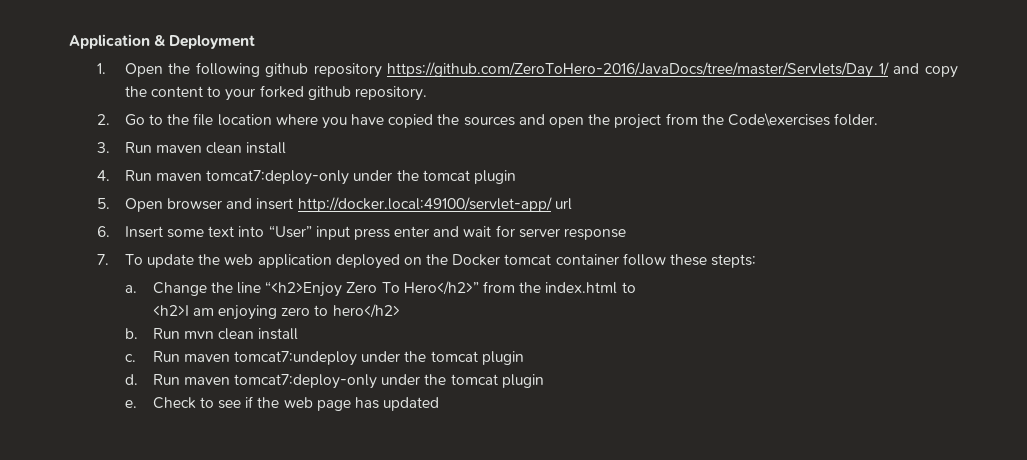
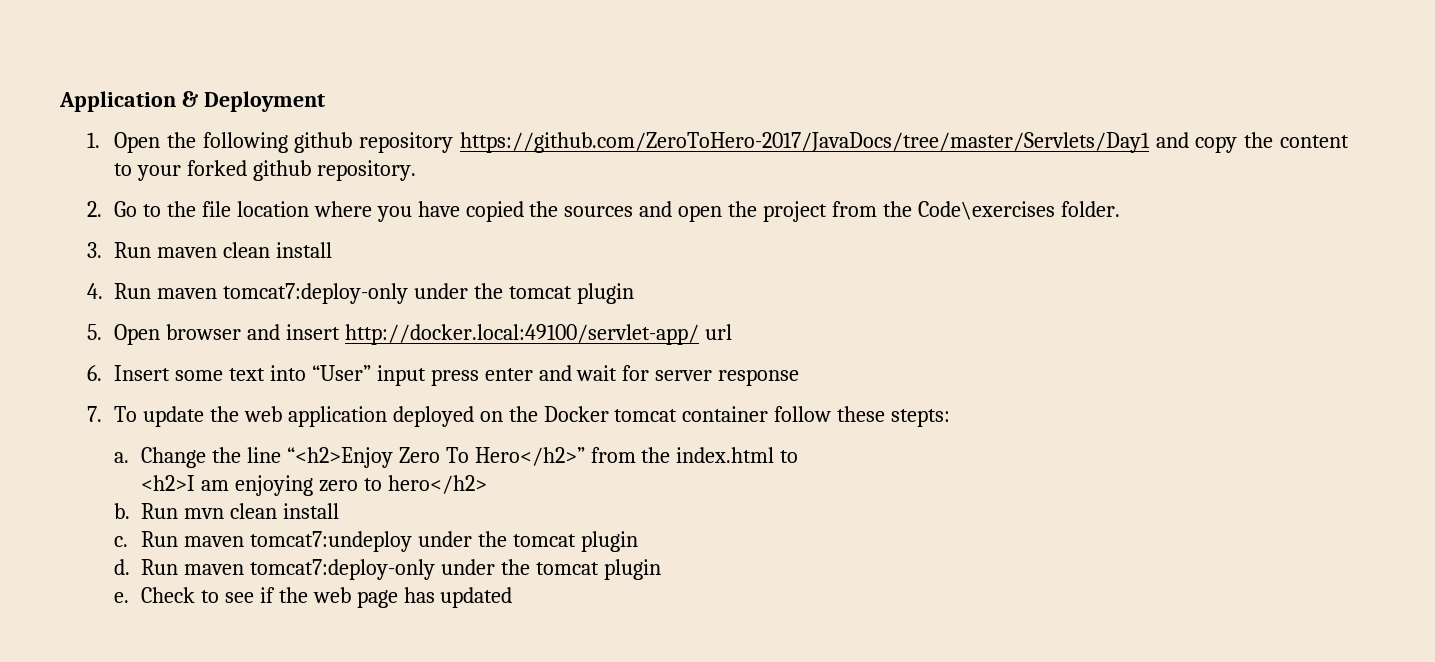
- 1. Open the following github repository https://github.com/ZeroToHero-2016/JavaDocs/tree/master/Servlets/Day 1/ and copy the content to your forked github repository.
+ 1. Open the following github repository https://github.com/ZeroToHero-2017/JavaDocs/tree/master/Servlets/Day1 and copy the content to your forked github repository.

